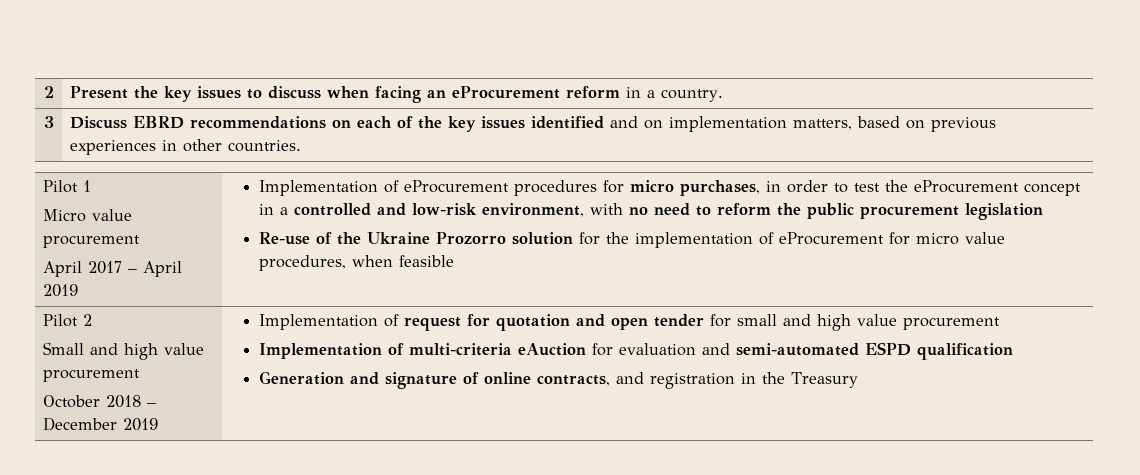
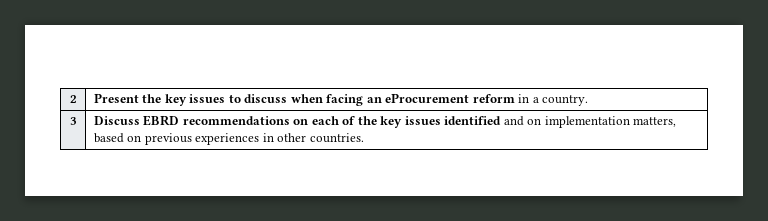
- Pilot 1
- Micro value procurement
- April 2017 – April 2019 | Implementation of eProcurement procedures for micro purchases, in order to test the eProcurement concept in a controlled and low-risk environment, with no need to reform the public procurement legislation
- Re-use of the Ukraine Prozorro solution for the implementation of eProcurement for micro value procedures, when feasible
- Pilot 2
- Small and high value procurement
- October 2018 – December 2019 | Implementation of request for quotation and open tender for small and high value procurement
- Implementation of multi-criteria eAuction for evaluation and semi-automated ESPD qualification
- Generation and signature of online contracts, and registration in the Treasury

